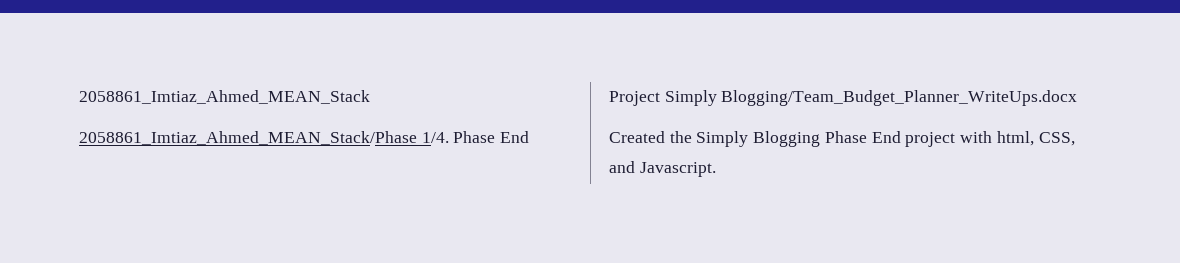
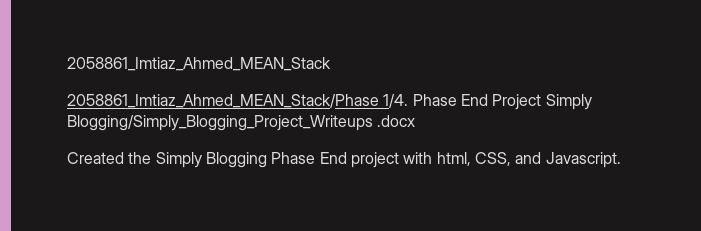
- Phase End Project Simply Blogging/Team_Budget_Planner_WriteUps.docx
+ Phase End Project Simply Blogging/Simply_Blogging_Project_Writeups .docx

